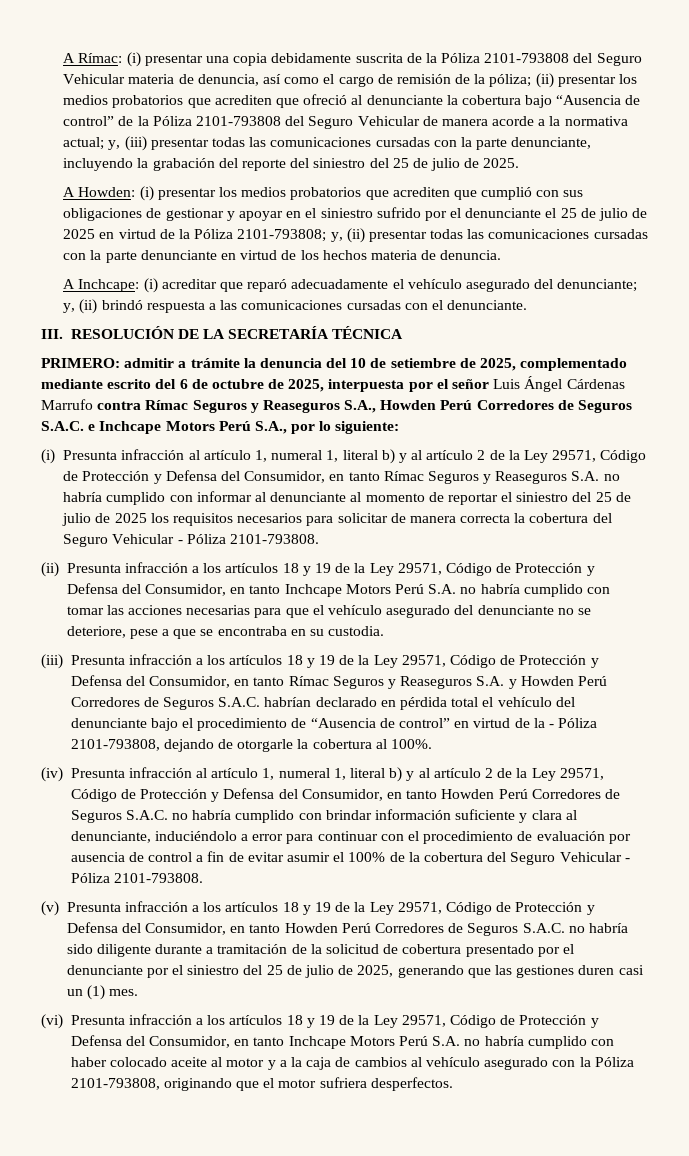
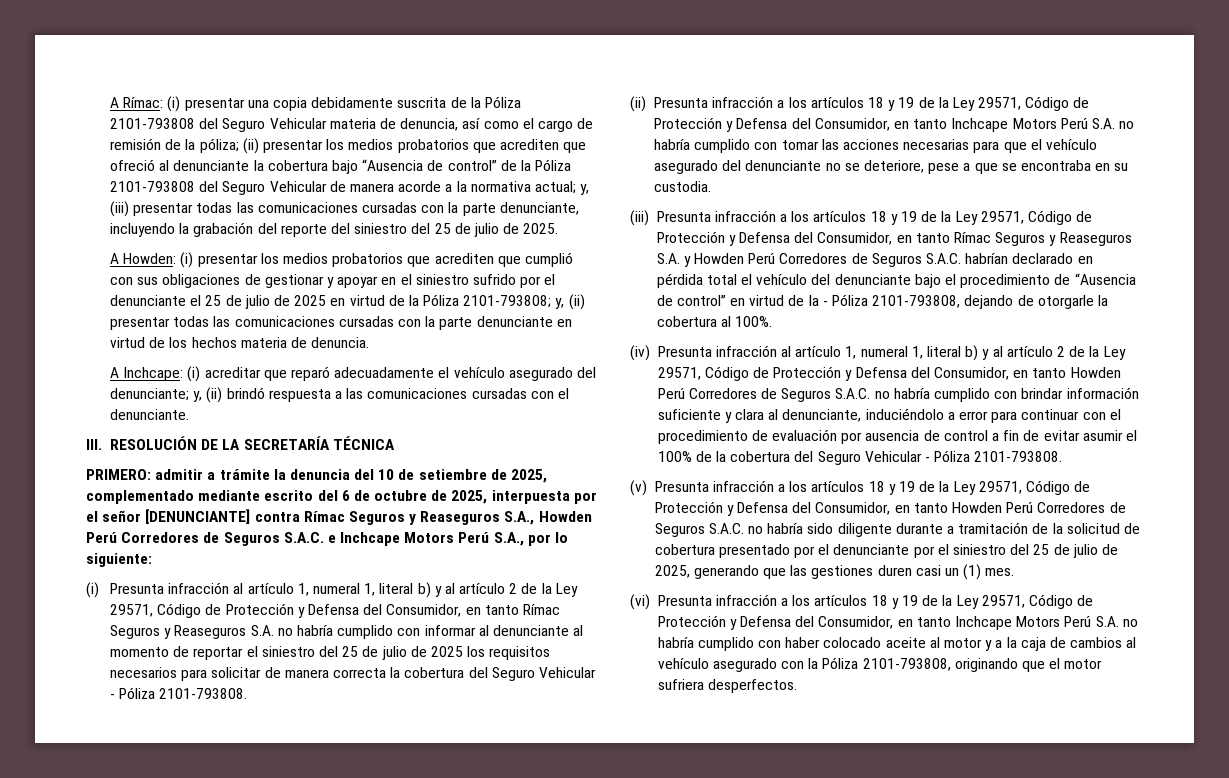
- PRIMERO: admitir a trámite la denuncia del 10 de setiembre de 2025, complementado mediante escrito del 6 de octubre de 2025, interpuesta por el señor Luis Ángel Cárdenas Marrufo contra Rímac Seguros y Reaseguros S.A., Howden Perú Corredores de Seguros S.A.C. e Inchcape Motors Perú S.A., por lo siguiente:
+ PRIMERO: admitir a trámite la denuncia del 10 de setiembre de 2025, complementado mediante escrito del 6 de octubre de 2025, interpuesta por el señor [DENUNCIANTE] contra Rímac Seguros y Reaseguros S.A., Howden Perú Corredores de Seguros S.A.C. e Inchcape Motors Perú S.A., por lo siguiente:

